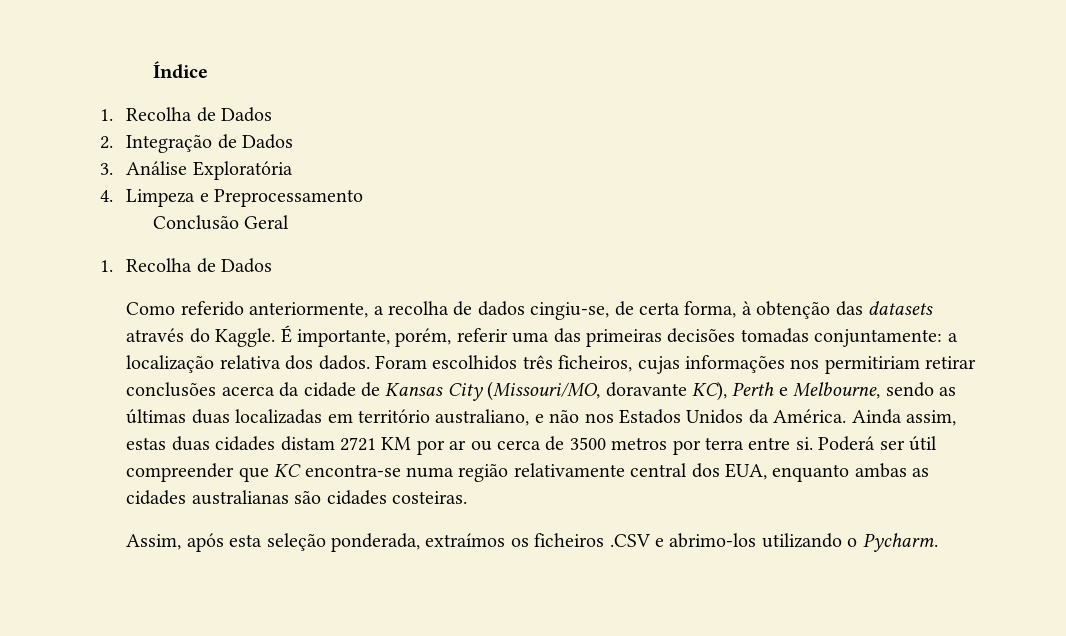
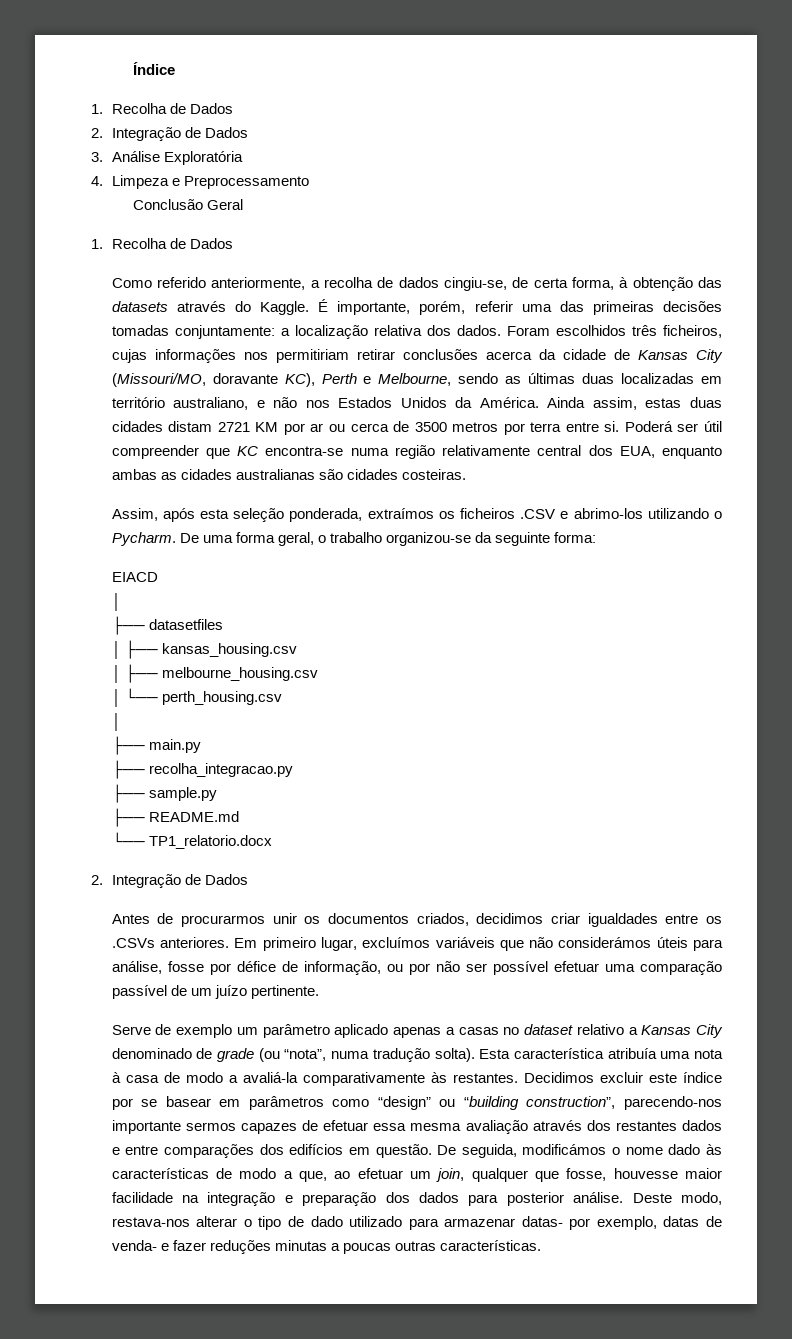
+ De uma forma geral, o trabalho organizou-se da seguinte forma:
+ EIACD
+ │
+ ├── datasetfiles
+ │ ├── kansas_housing.csv
+ │ ├── melbourne_housing.csv
+ │ └── perth_housing.csv
+ │
+ ├── main.py
+ ├── recolha_integracao.py
+ ├── sample.py
+ ├── README.md
+ └── TP1_relatorio.docx
+ 2. Integração de Dados
+ Antes de procurarmos unir os documentos criados, decidimos criar igualdades entre os .CSVs anteriores. Em primeiro lugar, excluímos variáveis que não considerámos úteis para análise, fosse por défice de informação, ou por não ser possível efetuar uma comparação passível de um juízo pertinente.
+ Serve de exemplo um parâmetro aplicado apenas a casas no dataset relativo a Kansas City denominado de grade (ou “nota”, numa tradução solta). Esta característica atribuía uma nota à casa de modo a avaliá-la comparativamente às restantes. Decidimos excluir este índice por se basear em parâmetros como “design” ou “building construction”, parecendo-nos importante sermos capazes de efetuar essa mesma avaliação através dos restantes dados e entre comparações dos edifícios em questão. De seguida, modificámos o nome dado às características de modo a que, ao efetuar um join, qualquer que fosse, houvesse maior facilidade na integração e preparação dos dados para posterior análise. Deste modo, restava-nos alterar o tipo de dado utilizado para armazenar datas- por exemplo, datas de venda- e fazer reduções minutas a poucas outras características.

